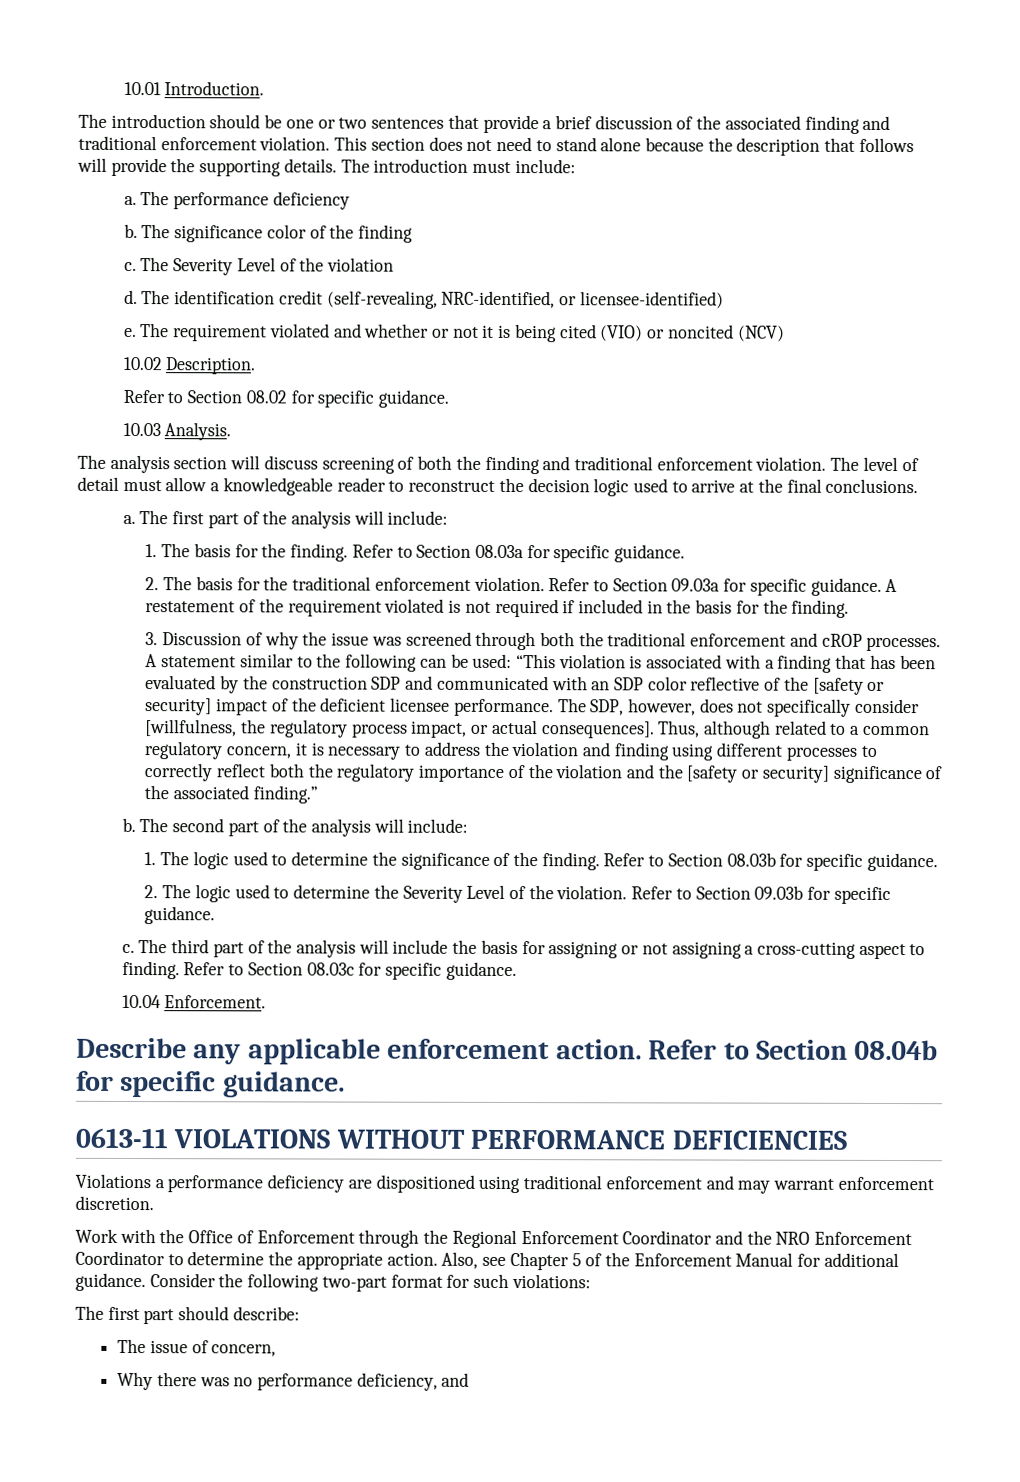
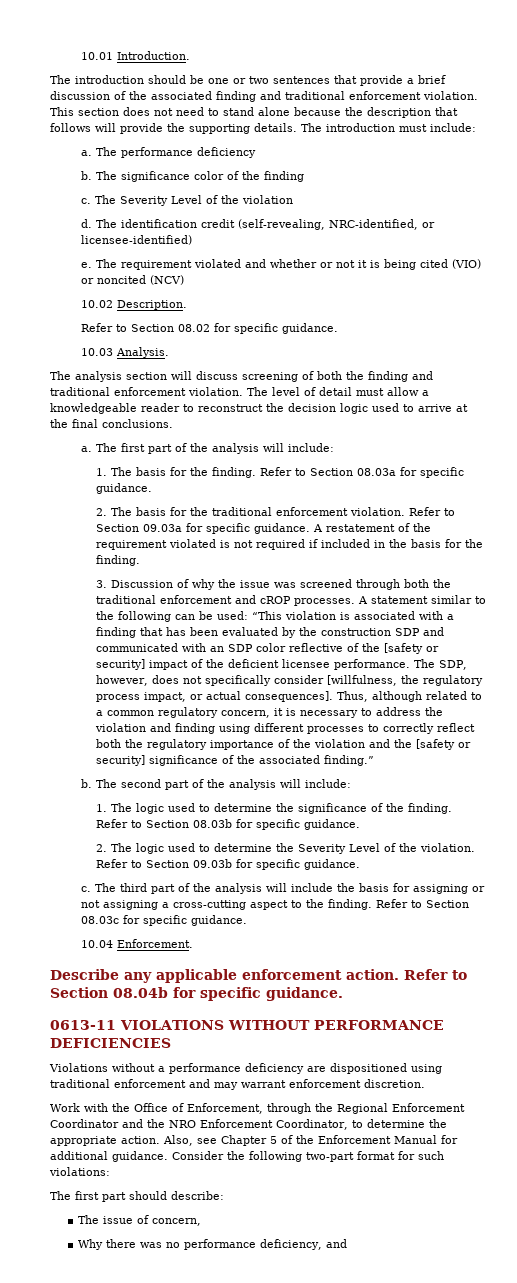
- The third part of the analysis will include the basis for assigning or not assigning a cross-cutting aspect to finding.
+ The third part of the analysis will include the basis for assigning or not assigning a cross-cutting aspect to the finding.
- Violations a performance deficiency are dispositioned using traditional enforcement and may warrant enforcement discretion.
+ Violations without a performance deficiency are dispositioned using traditional enforcement and may warrant enforcement discretion.
- Work with the Office of Enforcement through the Regional Enforcement Coordinator and the NRO Enforcement Coordinator to determine the appropriate action.
+ Work with the Office of Enforcement, through the Regional Enforcement Coordinator and the NRO Enforcement Coordinator, to determine the appropriate action.

